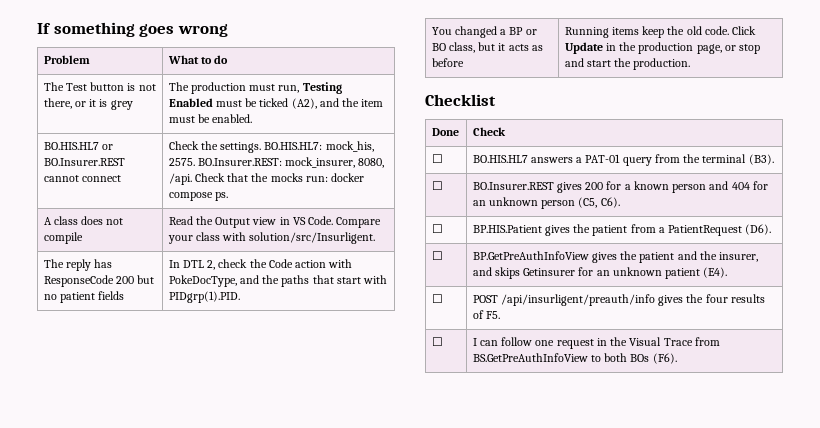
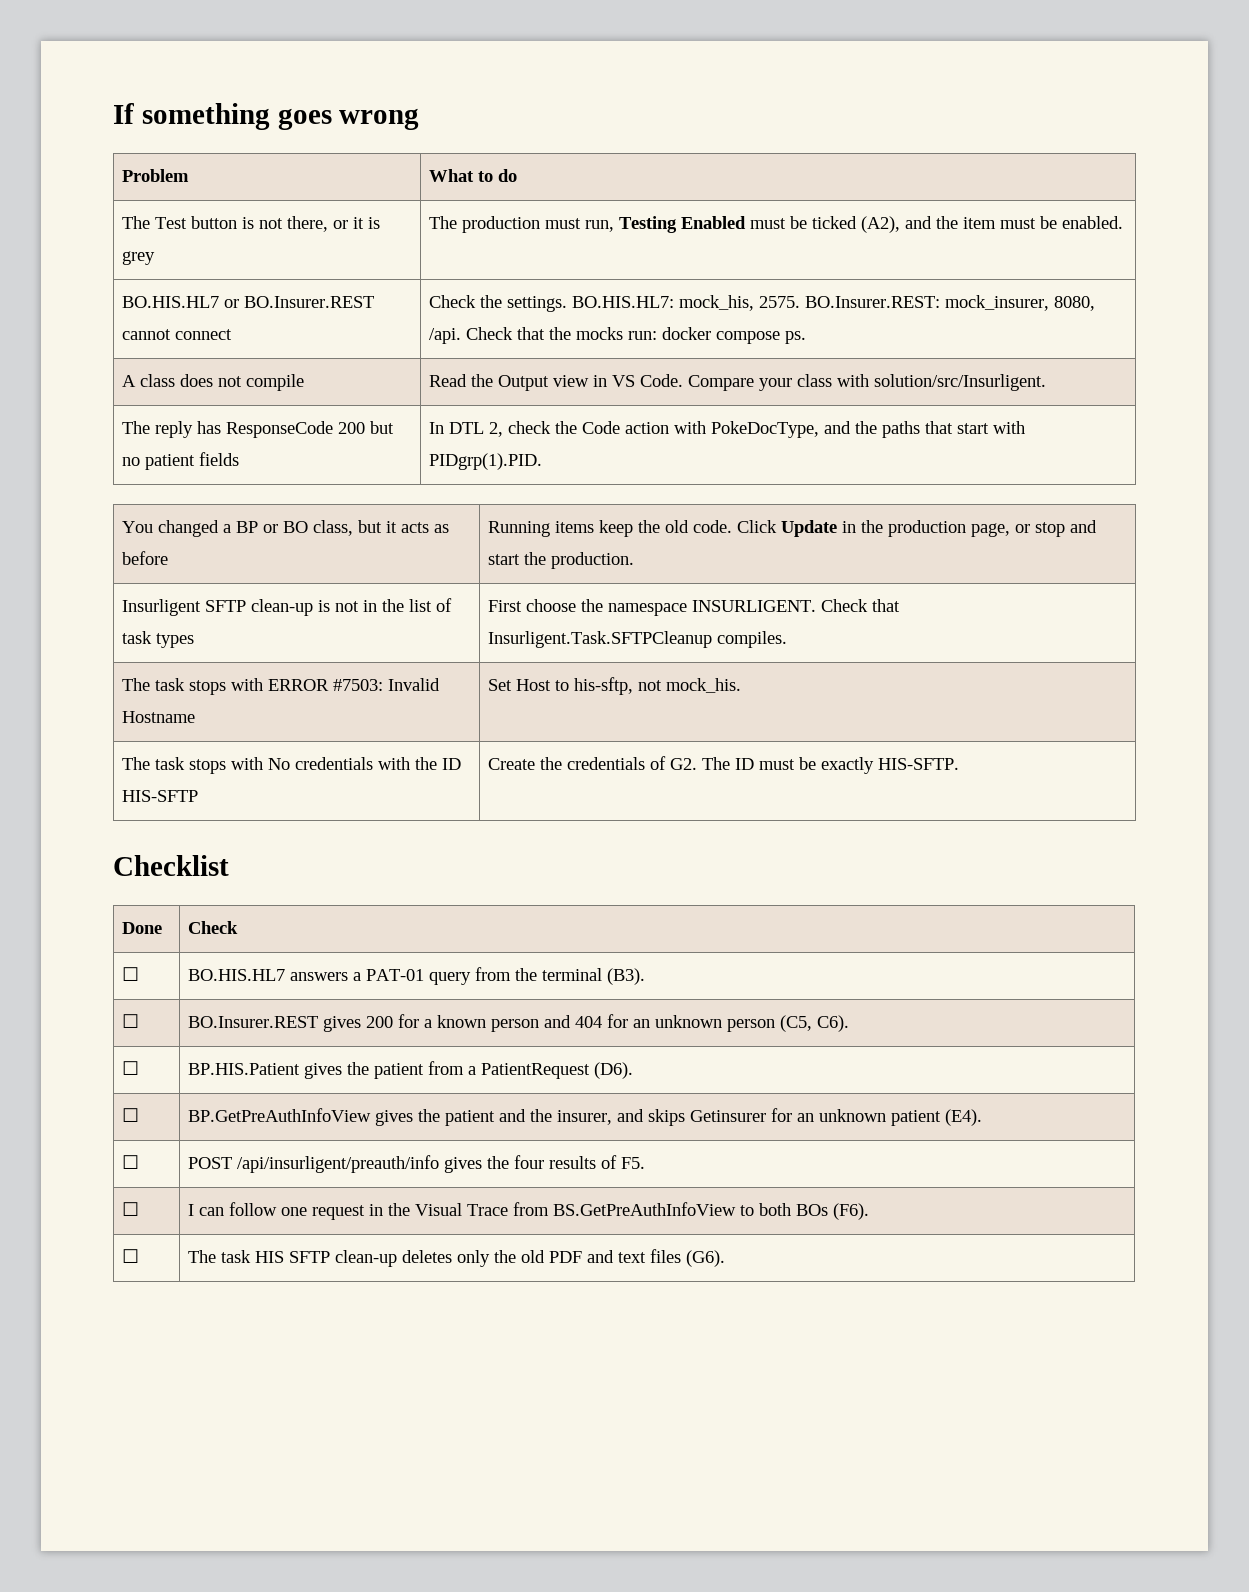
+ Insurligent SFTP clean-up is not in the list of task types | First choose the namespace INSURLIGENT. Check that Insurligent.Task.SFTPCleanup compiles.
+ The task stops with ERROR #7503: Invalid Hostname | Set Host to his-sftp, not mock_his.
+ The task stops with No credentials with the ID HIS-SFTP | Create the credentials of G2. The ID must be exactly HIS-SFTP.
+ ☐ | The task HIS SFTP clean-up deletes only the old PDF and text files (G6).

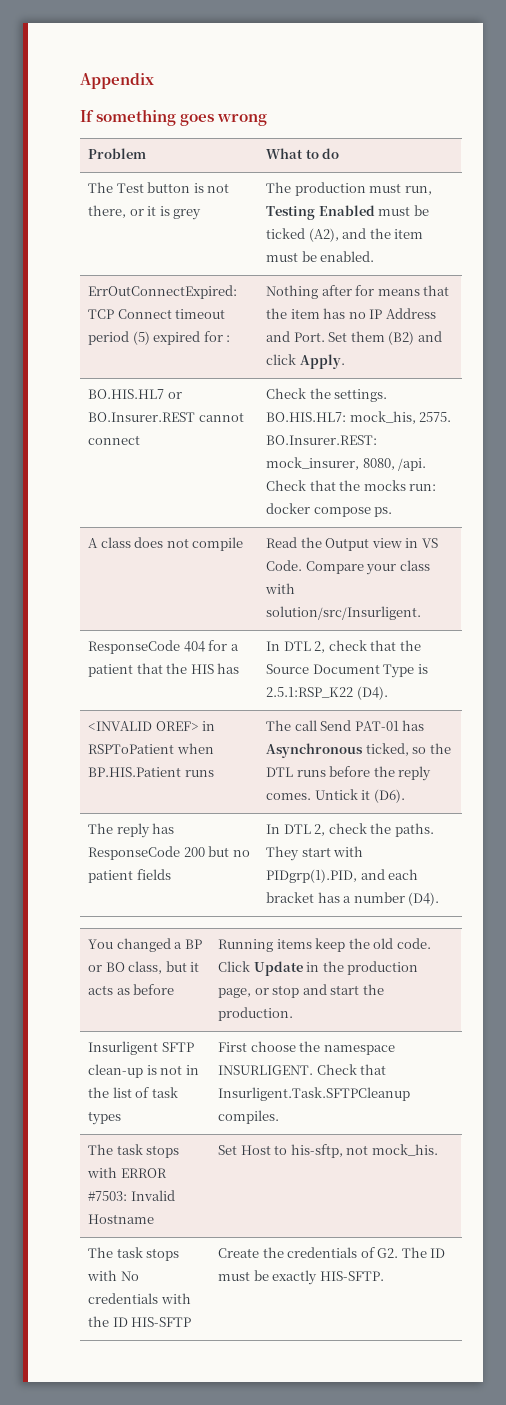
+ Appendix
+ ErrOutConnectExpired: TCP Connect timeout period (5) expired for : | Nothing after for means that the item has no IP Address and Port. Set them (B2) and click Apply.
+ ResponseCode 404 for a patient that the HIS has | In DTL 2, check that the Source Document Type is 2.5.1:RSP_K22 (D4).
+ <INVALID OREF> in RSPToPatient when BP.HIS.Patient runs | The call Send PAT-01 has Asynchronous ticked, so the DTL runs before the reply comes. Untick it (D6).
- The reply has ResponseCode 200 but no patient fields | In DTL 2, check the Code action with PokeDocType, and the paths that start with PIDgrp(1).PID.
+ The reply has ResponseCode 200 but no patient fields | In DTL 2, check the paths. They start with PIDgrp(1).PID, and each bracket has a number (D4).
- Checklist
- Done | Check
- ☐ | BO.HIS.HL7 answers a PAT-01 query from the terminal (B3).
- ☐ | BO.Insurer.REST gives 200 for a known person and 404 for an unknown person (C5, C6).
- ☐ | BP.HIS.Patient gives the patient from a PatientRequest (D6).
- ☐ | BP.GetPreAuthInfoView gives the patient and the insurer, and skips Getinsurer for an unknown patient (E4).
- ☐ | POST /api/insurligent/preauth/info gives the four results of F5.
- ☐ | I can follow one request in the Visual Trace from BS.GetPreAuthInfoView to both BOs (F6).
- ☐ | The task HIS SFTP clean-up deletes only the old PDF and text files (G6).

